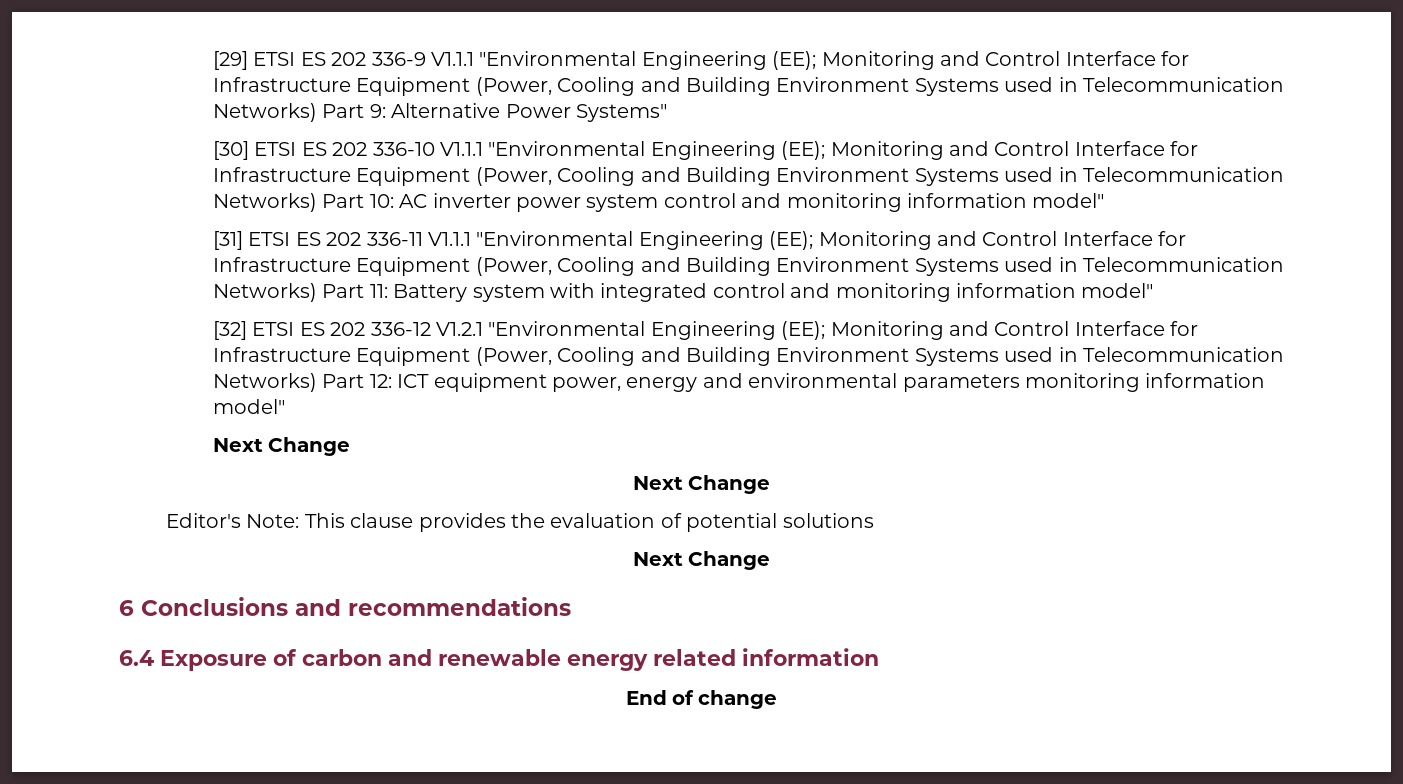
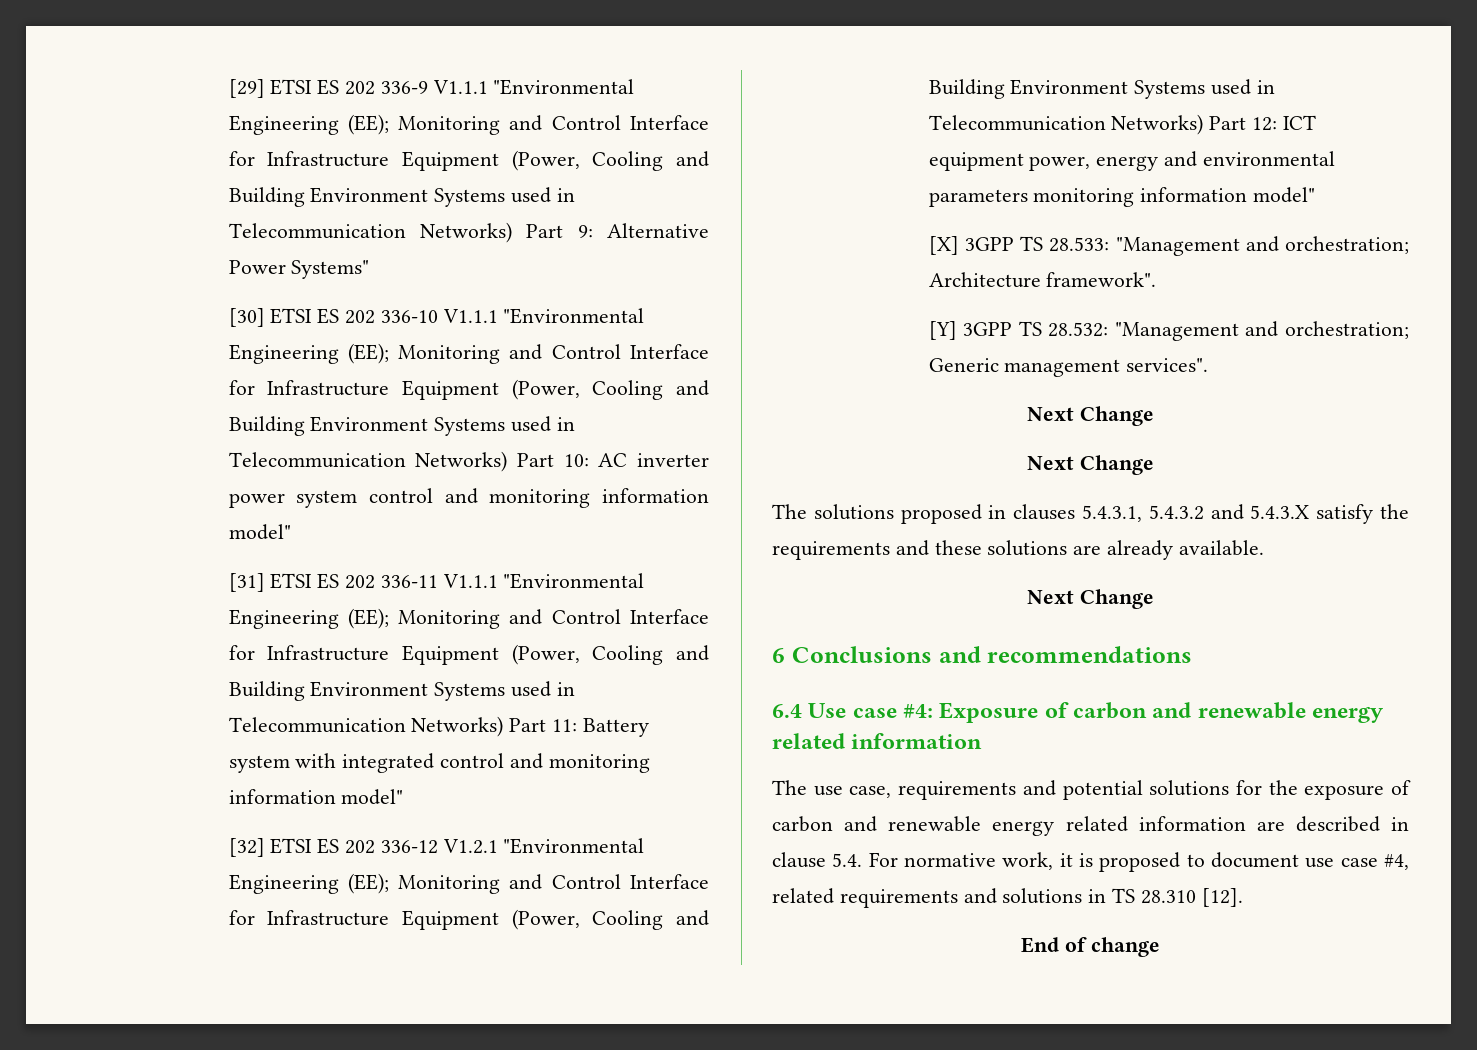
  [32] ETSI ES 202 336-12 V1.2.1 "Environmental Engineering (EE); Monitoring and Control Interface for Infrastructure Equipment (Power, Cooling and Building Environment Systems used in Telecommunication Networks) Part 12: ICT equipment power, energy and environmental parameters monitoring information model"
+ [X] 3GPP TS 28.533: "Management and orchestration; Architecture framework".
+ [Y] 3GPP TS 28.532: "Management and orchestration; Generic management services".
  Next Change
  Next Change
- Editor's Note: This clause provides the evaluation of potential solutions
+ The solutions proposed in clauses 5.4.3.1, 5.4.3.2 and 5.4.3.X satisfy the requirements and these solutions are already available.
- 6.4 Exposure of carbon and renewable energy related information
+ 6.4 Use case #4: Exposure of carbon and renewable energy related information
+ The use case, requirements and potential solutions for the exposure of carbon and renewable energy related information are described in clause 5.4. For normative work, it is proposed to document use case #4, related requirements and solutions in TS 28.310 [12].

